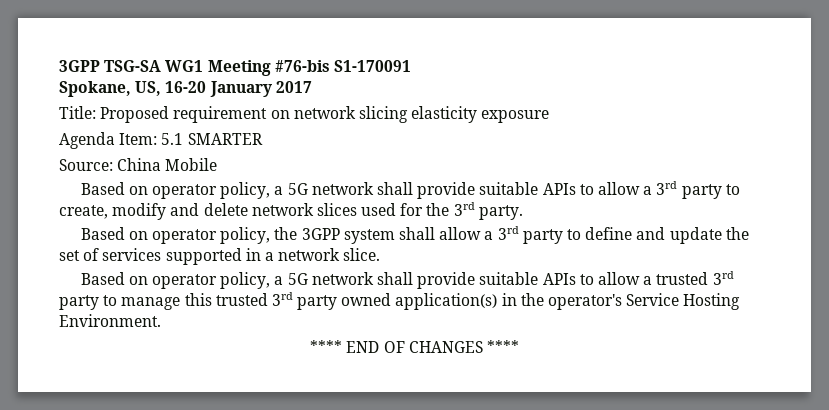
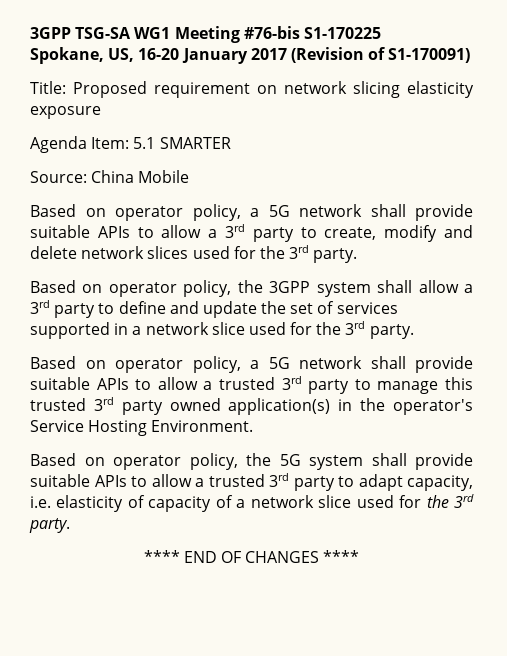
- 3GPP TSG-SA WG1 Meeting #76-bis S1-170091
+ 3GPP TSG-SA WG1 Meeting #76-bis S1-170225
- Spokane, US, 16-20 January 2017
+ Spokane, US, 16-20 January 2017 (Revision of S1-170091)
- Based on operator policy, the 3GPP system shall allow a 3rd party to define and update the set of services supported in a network slice.
+ Based on operator policy, the 3GPP system shall allow a 3rd party to define and update the set of services supported in a network slice used for the 3rd party.
+ Based on operator policy, the 5G system shall provide suitable APIs to allow a trusted 3rd party to adapt capacity, i.e. elasticity of capacity of a network slice used for the 3rd party.

